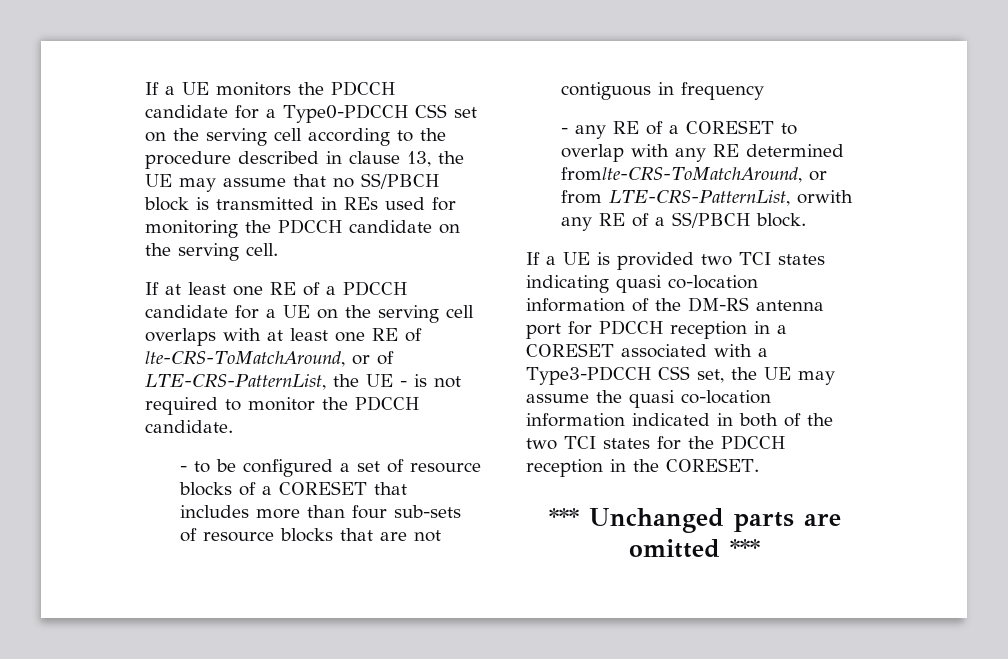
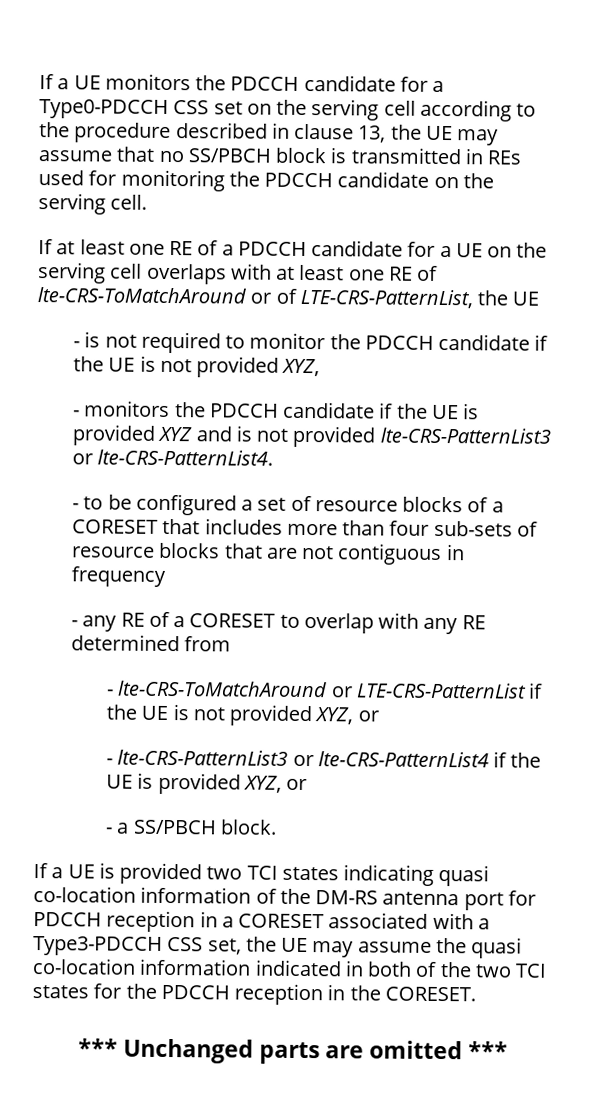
- If at least one RE of a PDCCH candidate for a UE on the serving cell overlaps with at least one RE of lte-CRS-ToMatchAround, or of LTE-CRS-PatternList, the UE - is not required to monitor the PDCCH candidate.
+ If at least one RE of a PDCCH candidate for a UE on the serving cell overlaps with at least one RE of lte-CRS-ToMatchAround or of LTE-CRS-PatternList, the UE
+ - is not required to monitor the PDCCH candidate if the UE is not provided XYZ,
+ - monitors the PDCCH candidate if the UE is provided XYZ and is not provided lte-CRS-PatternList3 or lte-CRS-PatternList4.
- - any RE of a CORESET to overlap with any RE determined fromlte-CRS-ToMatchAround, or from LTE-CRS-PatternList, orwith any RE of a SS/PBCH block.
+ - any RE of a CORESET to overlap with any RE determined from
+ - lte-CRS-ToMatchAround or LTE-CRS-PatternList if the UE is not provided XYZ, or
+ - lte-CRS-PatternList3 or lte-CRS-PatternList4 if the UE is provided XYZ, or
+ - a SS/PBCH block.

